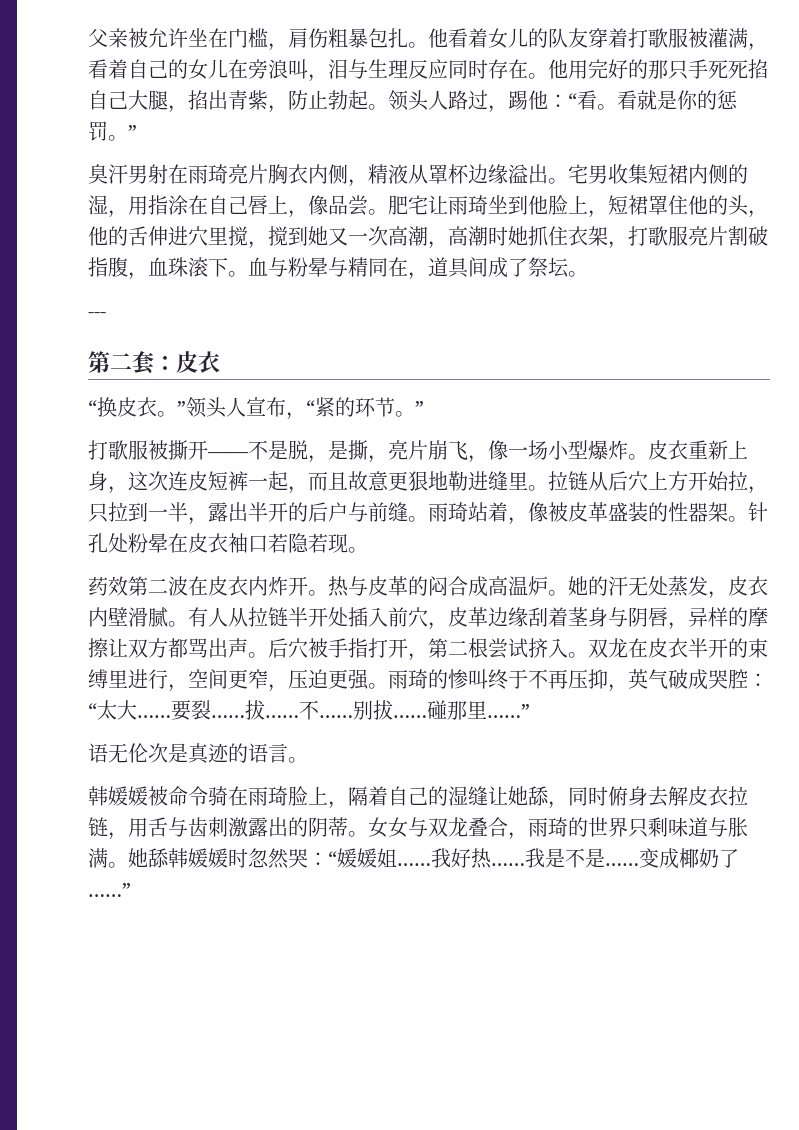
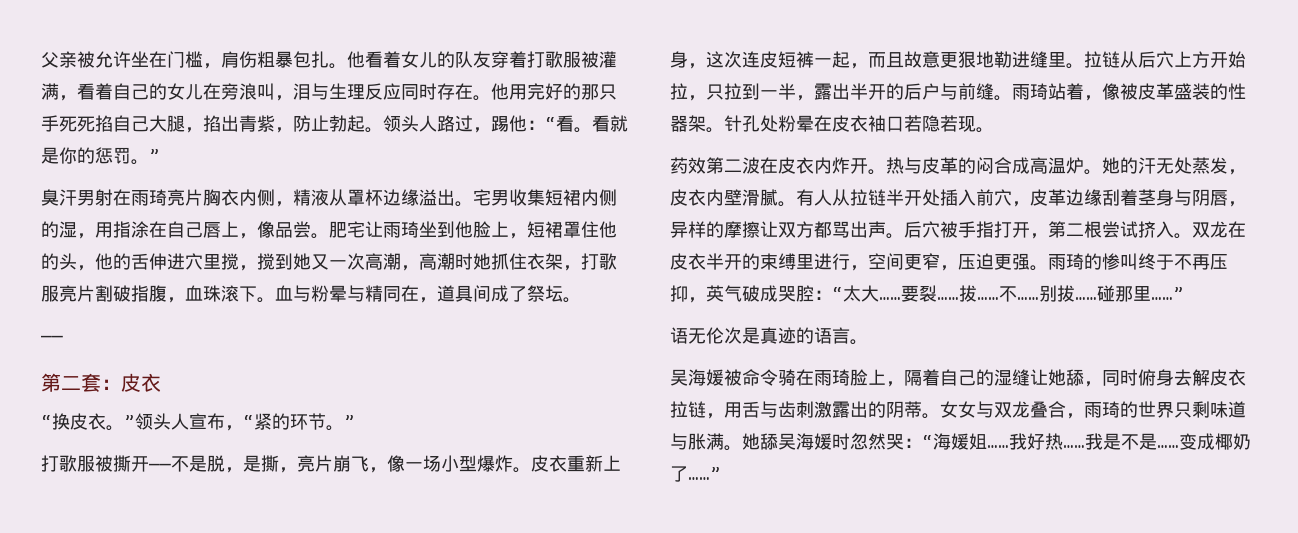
  血与粉晕与精同在，道具间成了祭坛。
- ---
+ ——
- 韩媛媛被命令骑在雨琦脸上，隔着自己的湿缝让她舔，同时俯身去解皮衣拉链，用舌与齿刺激露出的阴蒂。
+ 吴海媛被命令骑在雨琦脸上，隔着自己的湿缝让她舔，同时俯身去解皮衣拉链，用舌与齿刺激露出的阴蒂。
- 她舔韩媛媛时忽然哭：“媛媛姐……
+ 她舔吴海媛时忽然哭：“海媛姐……

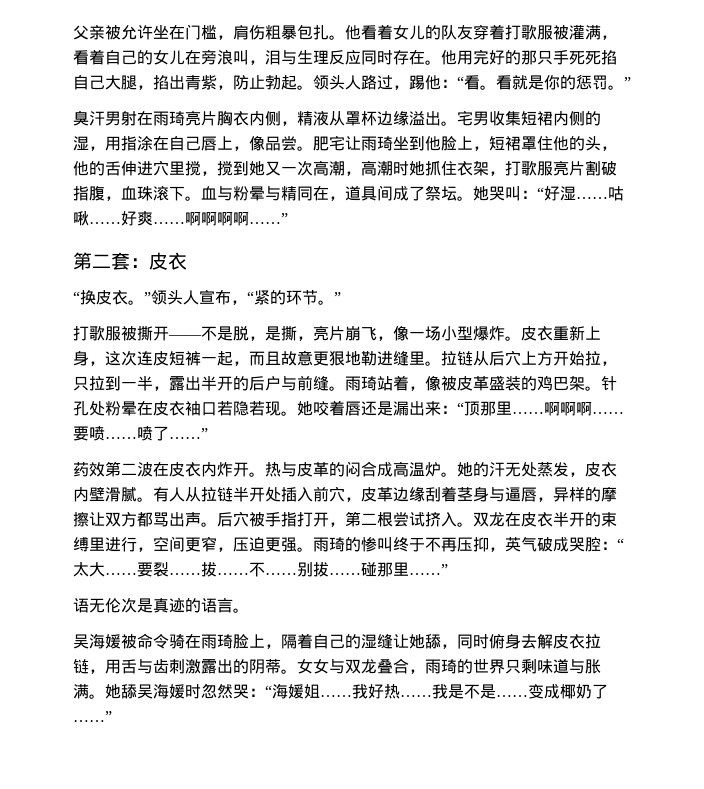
- 血与粉晕与精同在，道具间成了祭坛。
- ——
+ 血与粉晕与精同在，道具间成了祭坛。她哭叫：“好湿……咕啾……好爽……啊啊啊啊……”
- 雨琦站着，像被皮革盛装的性器架。
+ 雨琦站着，像被皮革盛装的鸡巴架。
+ 她咬着唇还是漏出来：“顶那里……啊啊啊……要喷……喷了……”
- 有人从拉链半开处插入前穴，皮革边缘刮着茎身与阴唇，异样的摩擦让双方都骂出声。
+ 有人从拉链半开处插入前穴，皮革边缘刮着茎身与逼唇，异样的摩擦让双方都骂出声。

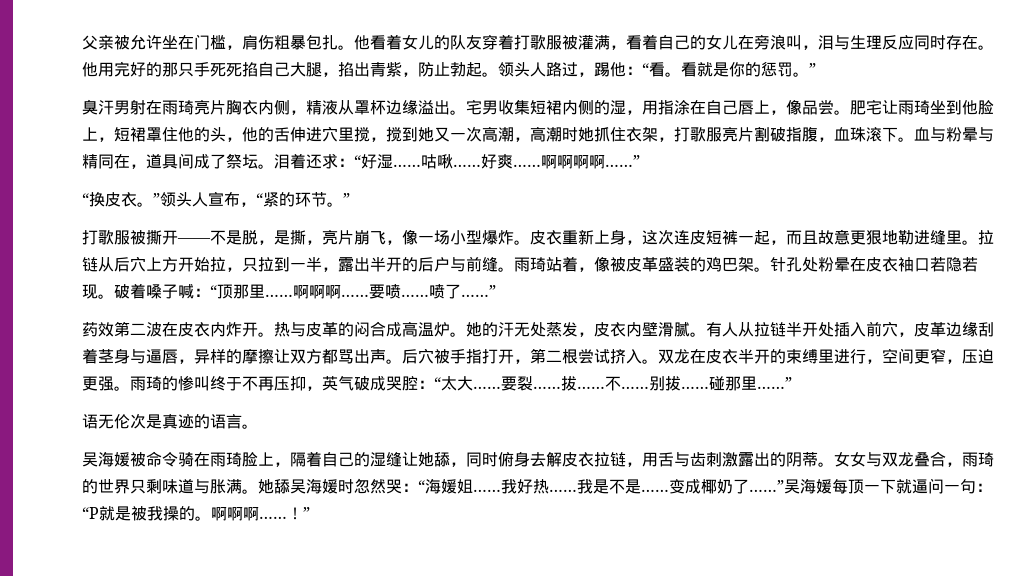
- 她哭叫：“好湿……
+ 泪着还求：“好湿……
- 第二套：皮衣
- 她咬着唇还是漏出来：“顶那里……
+ 破着嗓子喊：“顶那里……
+ 吴海媛每顶一下就逼问一句：“P就是被我操的。啊啊啊……！”

